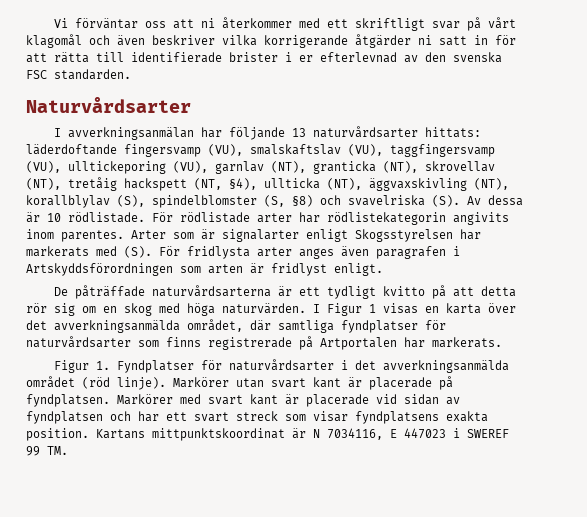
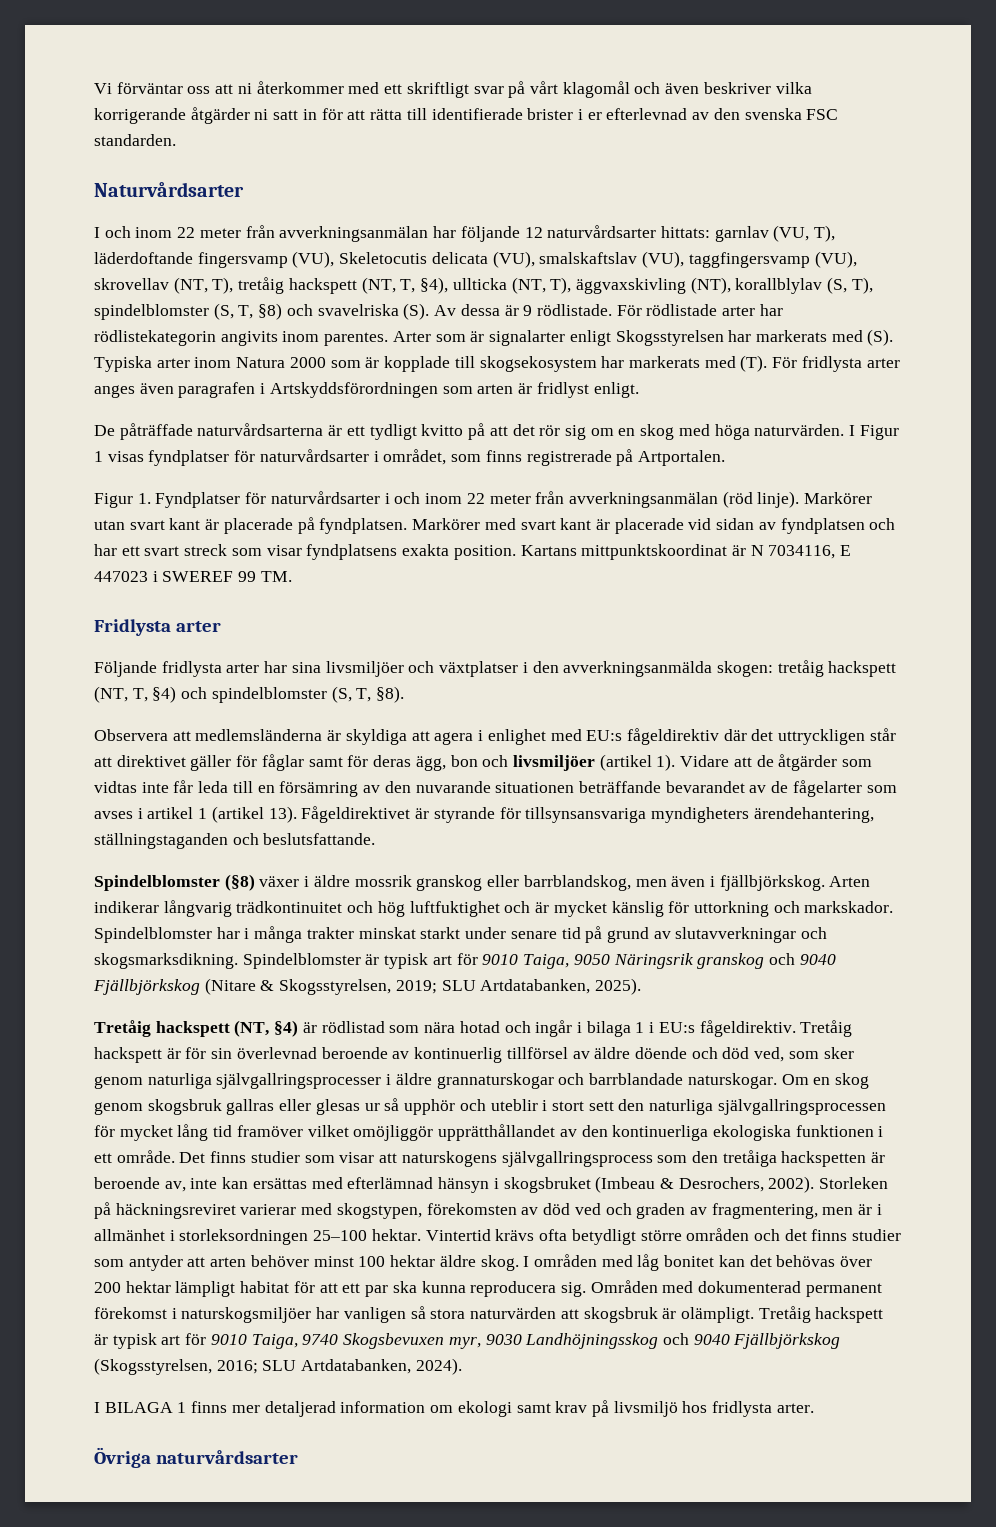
- I avverkningsanmälan har följande 13 naturvårdsarter hittats: läderdoftande fingersvamp (VU), smalskaftslav (VU), taggfingersvamp (VU), ulltickeporing (VU), garnlav (NT), granticka (NT), skrovellav (NT), tretåig hackspett (NT, §4), ullticka (NT), äggvaxskivling (NT), korallblylav (S), spindelblomster (S, §8) och svavelriska (S). Av dessa är 10 rödlistade.
+ I och inom 22 meter från avverkningsanmälan har följande 12 naturvårdsarter hittats: garnlav (VU, T), läderdoftande fingersvamp (VU), Skeletocutis delicata (VU), smalskaftslav (VU), taggfingersvamp (VU), skrovellav (NT, T), tretåig hackspett (NT, T, §4), ullticka (NT, T), äggvaxskivling (NT), korallblylav (S, T), spindelblomster (S, T, §8) och svavelriska (S). Av dessa är 9 rödlistade.
- Arter som är signalarter enligt Skogsstyrelsen har markerats med (S). För fridlysta arter anges även paragrafen i Artskyddsförordningen som arten är fridlyst enligt.
+ Arter som är signalarter enligt Skogsstyrelsen har markerats med (S). Typiska arter inom Natura 2000 som är kopplade till skogsekosystem har markerats med (T). För fridlysta arter anges även paragrafen i Artskyddsförordningen som arten är fridlyst enligt.
- De påträffade naturvårdsarterna är ett tydligt kvitto på att detta rör sig om en skog med höga naturvärden.
+ De påträffade naturvårdsarterna är ett tydligt kvitto på att det rör sig om en skog med höga naturvärden.
- I Figur 1 visas en karta över det avverkningsanmälda området, där samtliga fyndplatser för naturvårdsarter som finns registrerade på Artportalen har markerats.
+ I Figur 1 visas fyndplatser för naturvårdsarter i området, som finns registrerade på Artportalen.
- Figur 1. Fyndplatser för naturvårdsarter i det avverkningsanmälda området (röd linje).
+ Figur 1. Fyndplatser för naturvårdsarter i och inom 22 meter från avverkningsanmälan (röd linje).
+ Fridlysta arter
+ Följande fridlysta arter har sina livsmiljöer och växtplatser i den avverkningsanmälda skogen: tretåig hackspett (NT, T, §4) och spindelblomster (S, T, §8).
+ Observera att medlemsländerna är skyldiga att agera i enlighet med EU:s fågeldirektiv där det uttryckligen står att direktivet gäller för fåglar samt för deras ägg, bon och livsmiljöer (artikel 1). Vidare att de åtgärder som vidtas inte får leda till en försämring av den nuvarande situationen beträffande bevarandet av de fågelarter som avses i artikel 1 (artikel 13). Fågeldirektivet är styrande för tillsynsansvariga myndigheters ärendehantering, ställningstaganden och beslutsfattande.
+ Spindelblomster (§8) växer i äldre mossrik granskog eller barrblandskog, men även i fjällbjörkskog. Arten indikerar långvarig trädkontinuitet och hög luftfuktighet och är mycket känslig för uttorkning och markskador. Spindelblomster har i många trakter minskat starkt under senare tid på grund av slutavverkningar och skogsmarksdikning. Spindelblomster är typisk art för 9010 Taiga, 9050 Näringsrik granskog och 9040 Fjällbjörkskog (Nitare & Skogsstyrelsen, 2019; SLU Artdatabanken, 2025).
+ Tretåig hackspett (NT, §4) är rödlistad som nära hotad och ingår i bilaga 1 i EU:s fågeldirektiv. Tretåig hackspett är för sin överlevnad beroende av kontinuerlig tillförsel av äldre döende och död ved, som sker genom naturliga självgallringsprocesser i äldre grannaturskogar och barrblandade naturskogar. Om en skog genom skogsbruk gallras eller glesas ur så upphör och uteblir i stort sett den naturliga självgallringsprocessen för mycket lång tid framöver vilket omöjliggör upprätthållandet av den kontinuerliga ekologiska funktionen i ett område. Det finns studier som visar att naturskogens självgallringsprocess som den tretåiga hackspetten är beroende av, inte kan ersättas med efterlämnad hänsyn i skogsbruket (Imbeau & Desrochers, 2002). Storleken på häckningsreviret varierar med skogstypen, förekomsten av död ved och graden av fragmentering, men är i allmänhet i storleksordningen 25–100 hektar. Vintertid krävs ofta betydligt större områden och det finns studier som antyder att arten behöver minst 100 hektar äldre skog. I områden med låg bonitet kan det behövas över 200 hektar lämpligt habitat för att ett par ska kunna reproducera sig. Områden med dokumenterad permanent förekomst i naturskogsmiljöer har vanligen så stora naturvärden att skogsbruk är olämpligt. Tretåig hackspett är typisk art för 9010 Taiga, 9740 Skogsbevuxen myr, 9030 Landhöjningsskog och 9040 Fjällbjörkskog (Skogsstyrelsen, 2016; SLU Artdatabanken, 2024).
+ I BILAGA 1 finns mer detaljerad information om ekologi samt krav på livsmiljö hos fridlysta arter.
+ Övriga naturvårdsarter

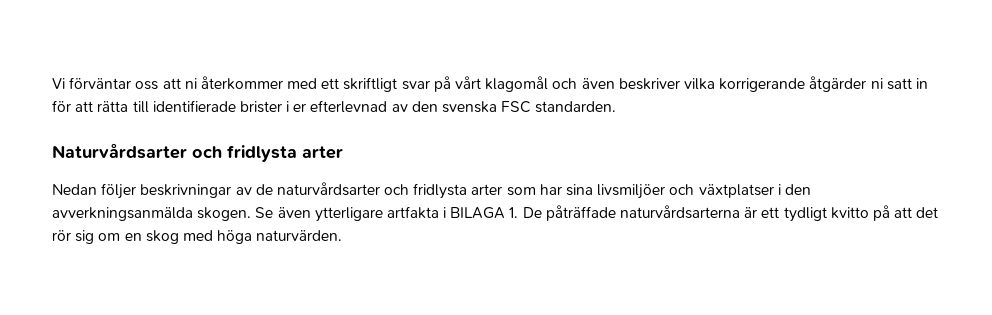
- Naturvårdsarter
- I och inom 22 meter från avverkningsanmälan har följande 12 naturvårdsarter hittats: garnlav (VU, T), läderdoftande fingersvamp (VU), Skeletocutis delicata (VU), smalskaftslav (VU), taggfingersvamp (VU), skrovellav (NT, T), tretåig hackspett (NT, T, §4), ullticka (NT, T), äggvaxskivling (NT), korallblylav (S, T), spindelblomster (S, T, §8) och svavelriska (S). Av dessa är 9 rödlistade. För rödlistade arter har rödlistekategorin angivits inom parentes. Arter som är signalarter enligt Skogsstyrelsen har markerats med (S). Typiska arter inom Natura 2000 som är kopplade till skogsekosystem har markerats med (T). För fridlysta arter anges även paragrafen i Artskyddsförordningen som arten är fridlyst enligt.
- De påträffade naturvårdsarterna är ett tydligt kvitto på att det rör sig om en skog med höga naturvärden. I Figur 1 visas fyndplatser för naturvårdsarter i området, som finns registrerade på Artportalen.
- Figur 1. Fyndplatser för naturvårdsarter i och inom 22 meter från avverkningsanmälan (röd linje). Markörer utan svart kant är placerade på fyndplatsen. Markörer med svart kant är placerade vid sidan av fyndplatsen och har ett svart streck som visar fyndplatsens exakta position. Kartans mittpunktskoordinat är N 7034116, E 447023 i SWEREF 99 TM.
- Fridlysta arter
- Följande fridlysta arter har sina livsmiljöer och växtplatser i den avverkningsanmälda skogen: tretåig hackspett (NT, T, §4) och spindelblomster (S, T, §8).
- Observera att medlemsländerna är skyldiga att agera i enlighet med EU:s fågeldirektiv där det uttryckligen står att direktivet gäller för fåglar samt för deras ägg, bon och livsmiljöer (artikel 1). Vidare att de åtgärder som vidtas inte får leda till en försämring av den nuvarande situationen beträffande bevarandet av de fågelarter som avses i artikel 1 (artikel 13). Fågeldirektivet är styrande för tillsynsansvariga myndigheters ärendehantering, ställningstaganden och beslutsfattande.
- Spindelblomster (§8) växer i äldre mossrik granskog eller barrblandskog, men även i fjällbjörkskog. Arten indikerar långvarig trädkontinuitet och hög luftfuktighet och är mycket känslig för uttorkning och markskador. Spindelblomster har i många trakter minskat starkt under senare tid på grund av slutavverkningar och skogsmarksdikning. Spindelblomster är typisk art för 9010 Taiga, 9050 Näringsrik granskog och 9040 Fjällbjörkskog (Nitare & Skogsstyrelsen, 2019; SLU Artdatabanken, 2025).
- Tretåig hackspett (NT, §4) är rödlistad som nära hotad och ingår i bilaga 1 i EU:s fågeldirektiv. Tretåig hackspett är för sin överlevnad beroende av kontinuerlig tillförsel av äldre döende och död ved, som sker genom naturliga självgallringsprocesser i äldre grannaturskogar och barrblandade naturskogar. Om en skog genom skogsbruk gallras eller glesas ur så upphör och uteblir i stort sett den naturliga självgallringsprocessen för mycket lång tid framöver vilket omöjliggör upprätthållandet av den kontinuerliga ekologiska funktionen i ett område. Det finns studier som visar att naturskogens självgallringsprocess som den tretåiga hackspetten är beroende av, inte kan ersättas med efterlämnad hänsyn i skogsbruket (Imbeau & Desrochers, 2002). Storleken på häckningsreviret varierar med skogstypen, förekomsten av död ved och graden av fragmentering, men är i allmänhet i storleksordningen 25–100 hektar. Vintertid krävs ofta betydligt större områden och det finns studier som antyder att arten behöver minst 100 hektar äldre skog. I områden med låg bonitet kan det behövas över 200 hektar lämpligt habitat för att ett par ska kunna reproducera sig. Områden med dokumenterad permanent förekomst i naturskogsmiljöer har vanligen så stora naturvärden att skogsbruk är olämpligt. Tretåig hackspett är typisk art för 9010 Taiga, 9740 Skogsbevuxen myr, 9030 Landhöjningsskog och 9040 Fjällbjörkskog (Skogsstyrelsen, 2016; SLU Artdatabanken, 2024).
- I BILAGA 1 finns mer detaljerad information om ekologi samt krav på livsmiljö hos fridlysta arter.
- Övriga naturvårdsarter
+ Naturvårdsarter och fridlysta arter
+ Nedan följer beskrivningar av de naturvårdsarter och fridlysta arter som har sina livsmiljöer och växtplatser i den avverkningsanmälda skogen. Se även ytterligare artfakta i BILAGA 1. De påträffade naturvårdsarterna är ett tydligt kvitto på att det rör sig om en skog med höga naturvärden.

